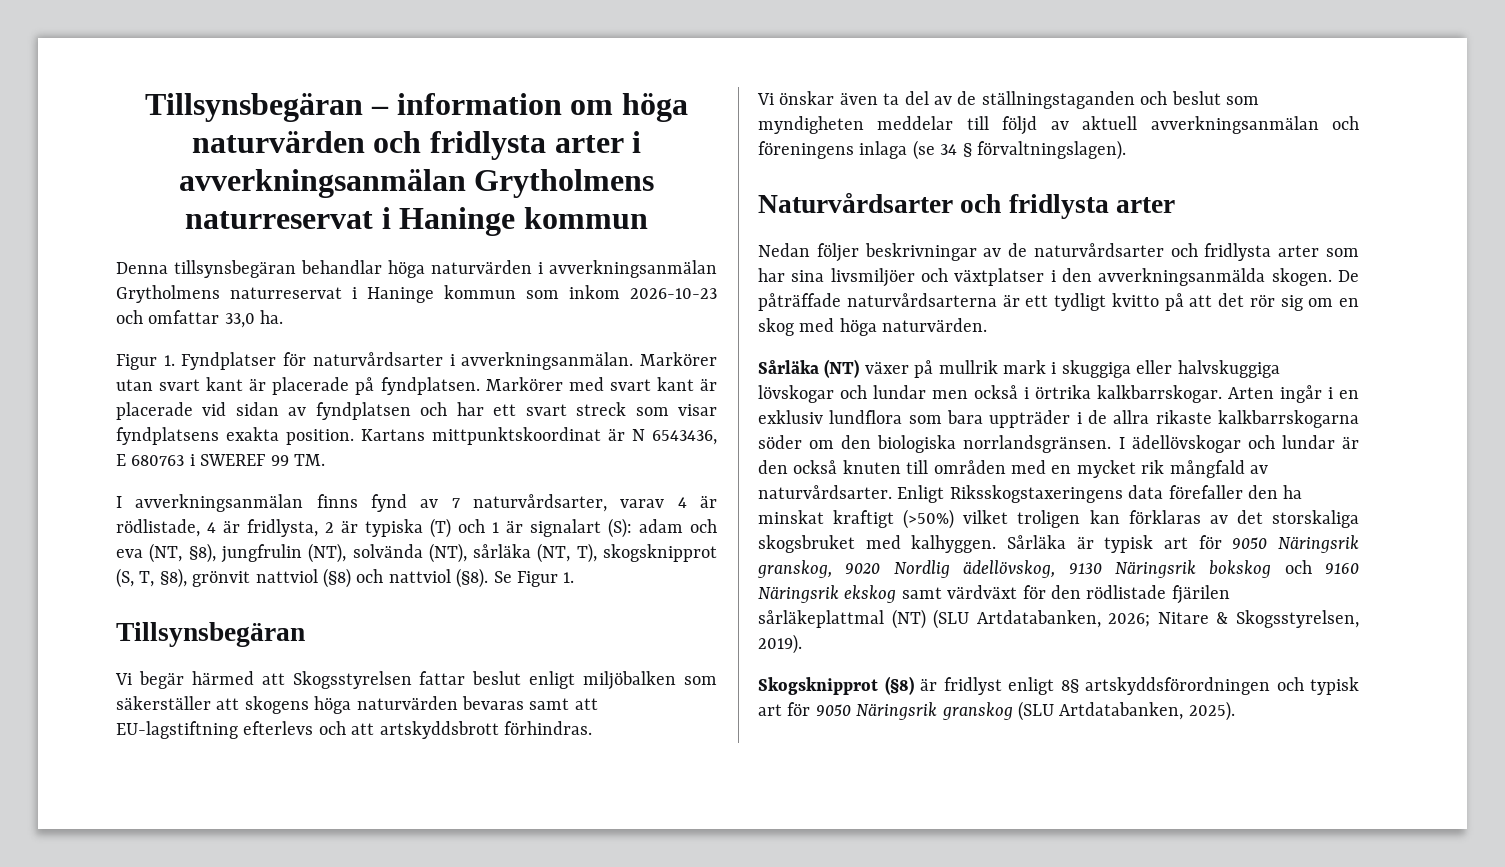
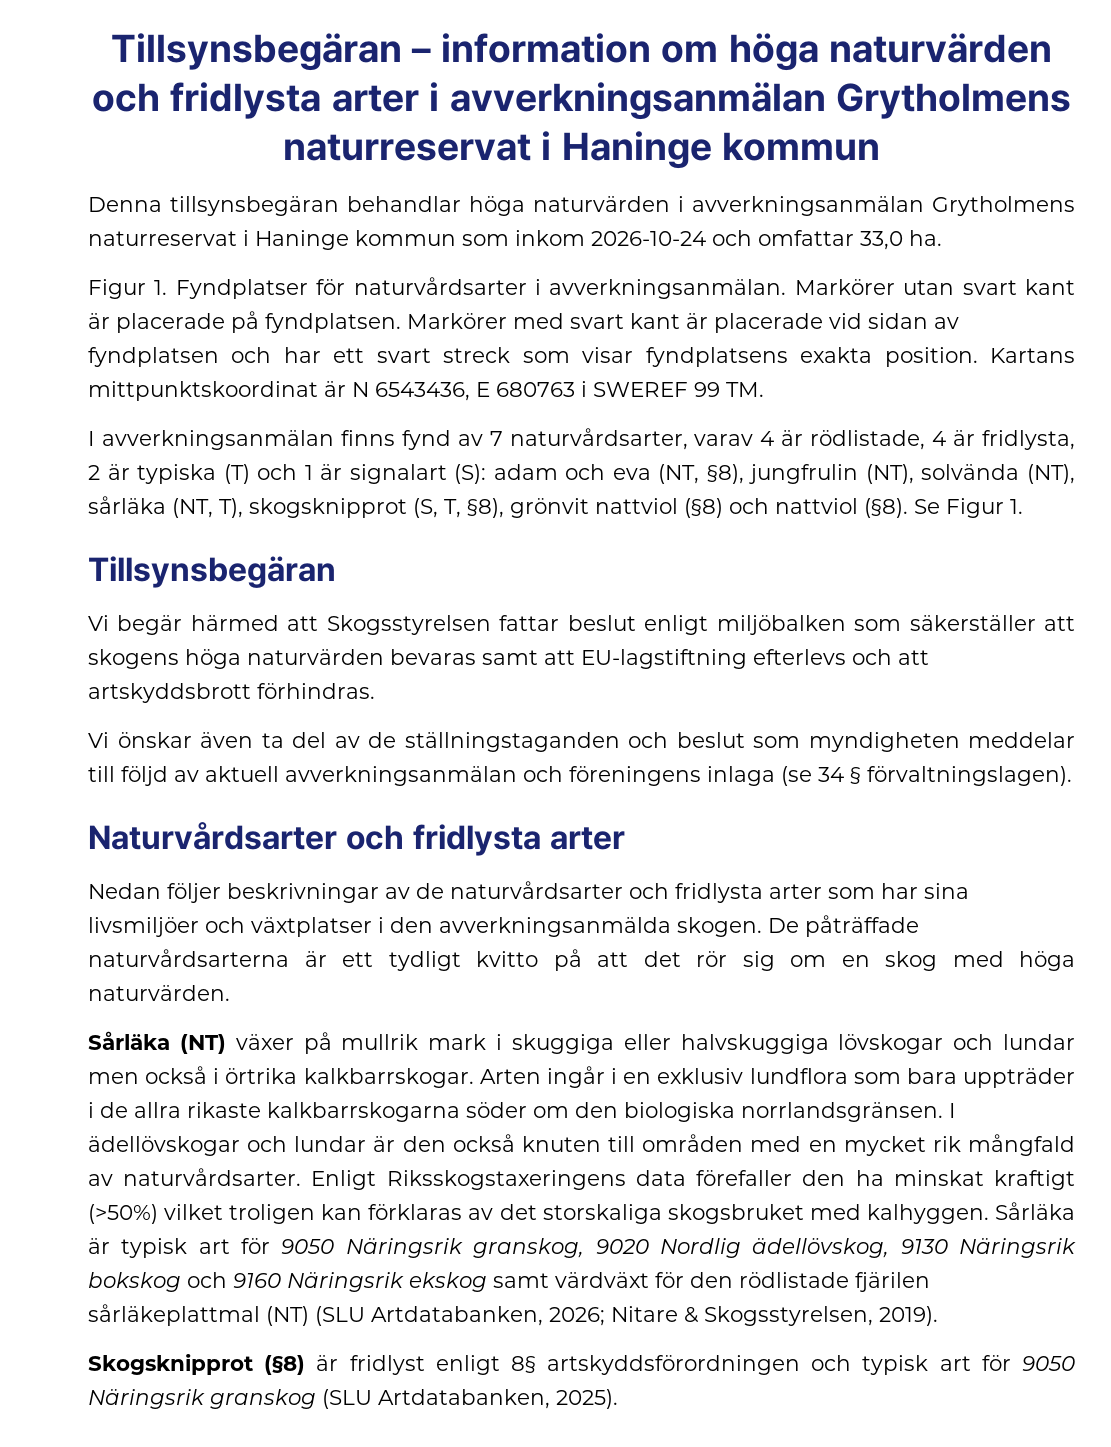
- Denna tillsynsbegäran behandlar höga naturvärden i avverkningsanmälan Grytholmens naturreservat i Haninge kommun som inkom 2026-10-23 och omfattar 33,0 ha.
+ Denna tillsynsbegäran behandlar höga naturvärden i avverkningsanmälan Grytholmens naturreservat i Haninge kommun som inkom 2026-10-24 och omfattar 33,0 ha.

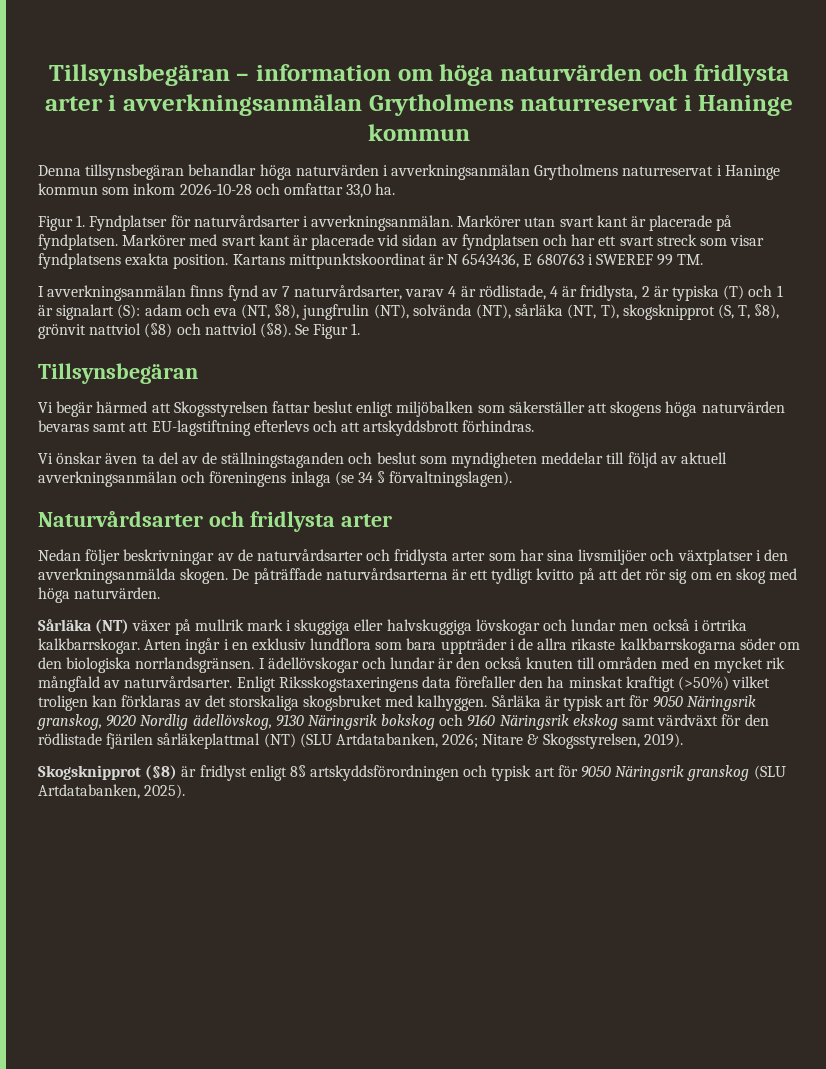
- Denna tillsynsbegäran behandlar höga naturvärden i avverkningsanmälan Grytholmens naturreservat i Haninge kommun som inkom 2026-10-24 och omfattar 33,0 ha.
+ Denna tillsynsbegäran behandlar höga naturvärden i avverkningsanmälan Grytholmens naturreservat i Haninge kommun som inkom 2026-10-28 och omfattar 33,0 ha.

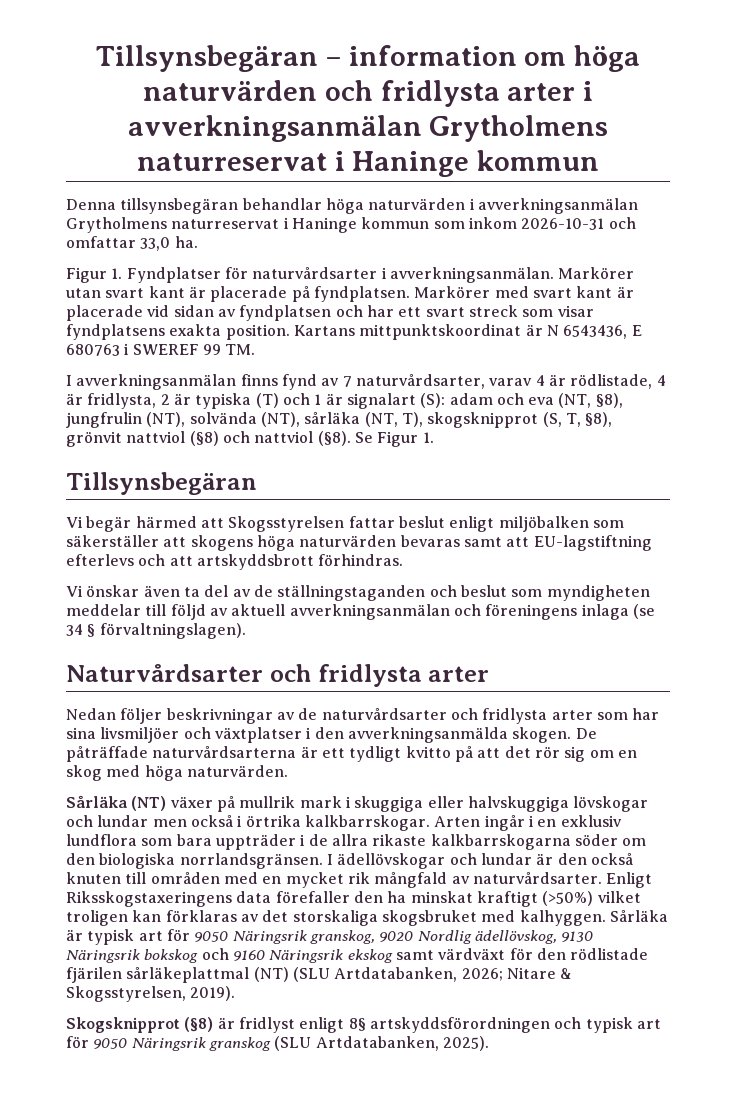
- Denna tillsynsbegäran behandlar höga naturvärden i avverkningsanmälan Grytholmens naturreservat i Haninge kommun som inkom 2026-10-28 och omfattar 33,0 ha.
+ Denna tillsynsbegäran behandlar höga naturvärden i avverkningsanmälan Grytholmens naturreservat i Haninge kommun som inkom 2026-10-31 och omfattar 33,0 ha.

